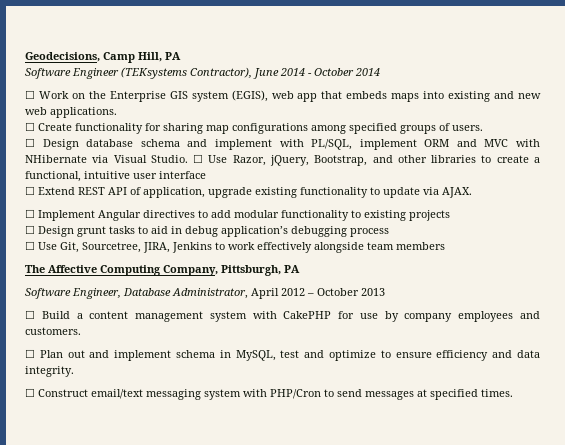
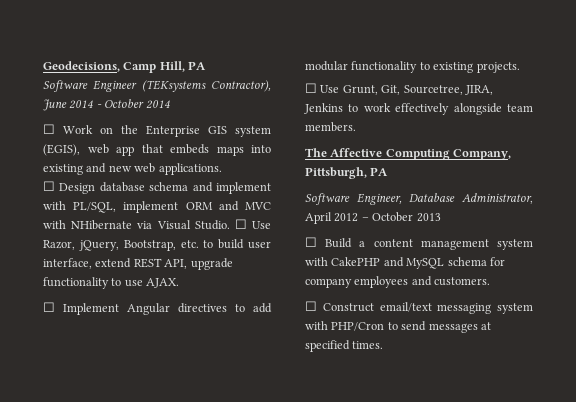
- ☐ Create functionality for sharing map configurations among specified groups of users.
- ☐ Use Razor, jQuery, Bootstrap, and other libraries to create a functional, intuitive user interface
- ☐ Extend REST API of application, upgrade existing functionality to update via AJAX.
+ ☐ Use Razor, jQuery, Bootstrap, etc. to build user interface, extend REST API, upgrade functionality to use AJAX.
- ☐ Implement Angular directives to add modular functionality to existing projects
- ☐ Design grunt tasks to aid in debug application’s debugging process
- ☐ Use Git, Sourcetree, JIRA, Jenkins to work effectively alongside team members
+ ☐ Implement Angular directives to add modular functionality to existing projects.
+ ☐ Use Grunt, Git, Sourcetree, JIRA, Jenkins to work effectively alongside team members.
- ☐ Build a content management system with CakePHP for use by company employees and customers.
+ ☐ Build a content management system with CakePHP and MySQL schema for company employees and customers.
- ☐ Plan out and implement schema in MySQL, test and optimize to ensure efficiency and data integrity.

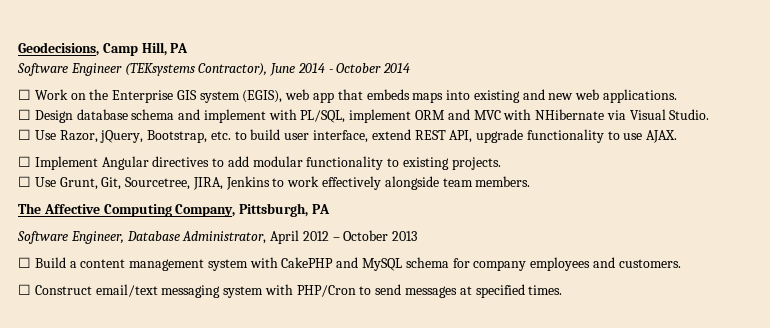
- ☐ Design database schema and implement with PL/SQL, implement ORM and MVC with NHibernate via Visual Studio. ☐ Use Razor, jQuery, Bootstrap, etc. to build user interface, extend REST API, upgrade functionality to use AJAX.
+ ☐ Design database schema and implement with PL/SQL, implement ORM and MVC with NHibernate via Visual Studio.
+ ☐ Use Razor, jQuery, Bootstrap, etc. to build user interface, extend REST API, upgrade functionality to use AJAX.

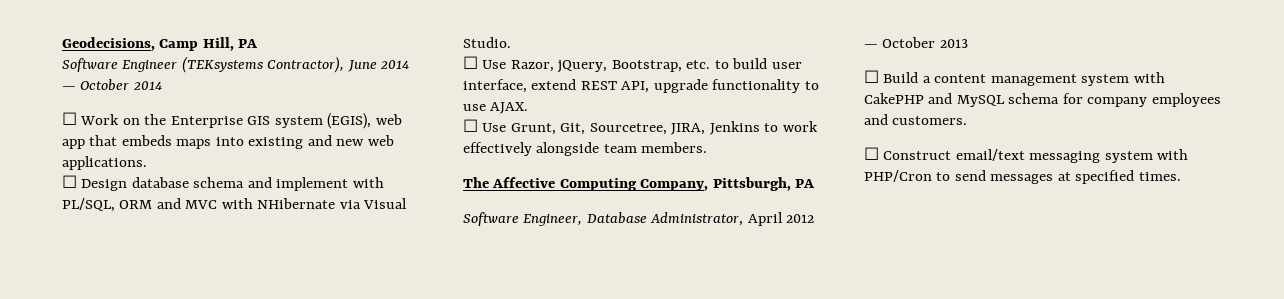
- Software Engineer (TEKsystems Contractor), June 2014 - October 2014
+ Software Engineer (TEKsystems Contractor), June 2014 — October 2014
- ☐ Design database schema and implement with PL/SQL, implement ORM and MVC with NHibernate via Visual Studio.
+ ☐ Design database schema and implement with PL/SQL, ORM and MVC with NHibernate via Visual Studio.
- ☐ Implement Angular directives to add modular functionality to existing projects.
- Software Engineer, Database Administrator, April 2012 – October 2013
+ Software Engineer, Database Administrator, April 2012 — October 2013

